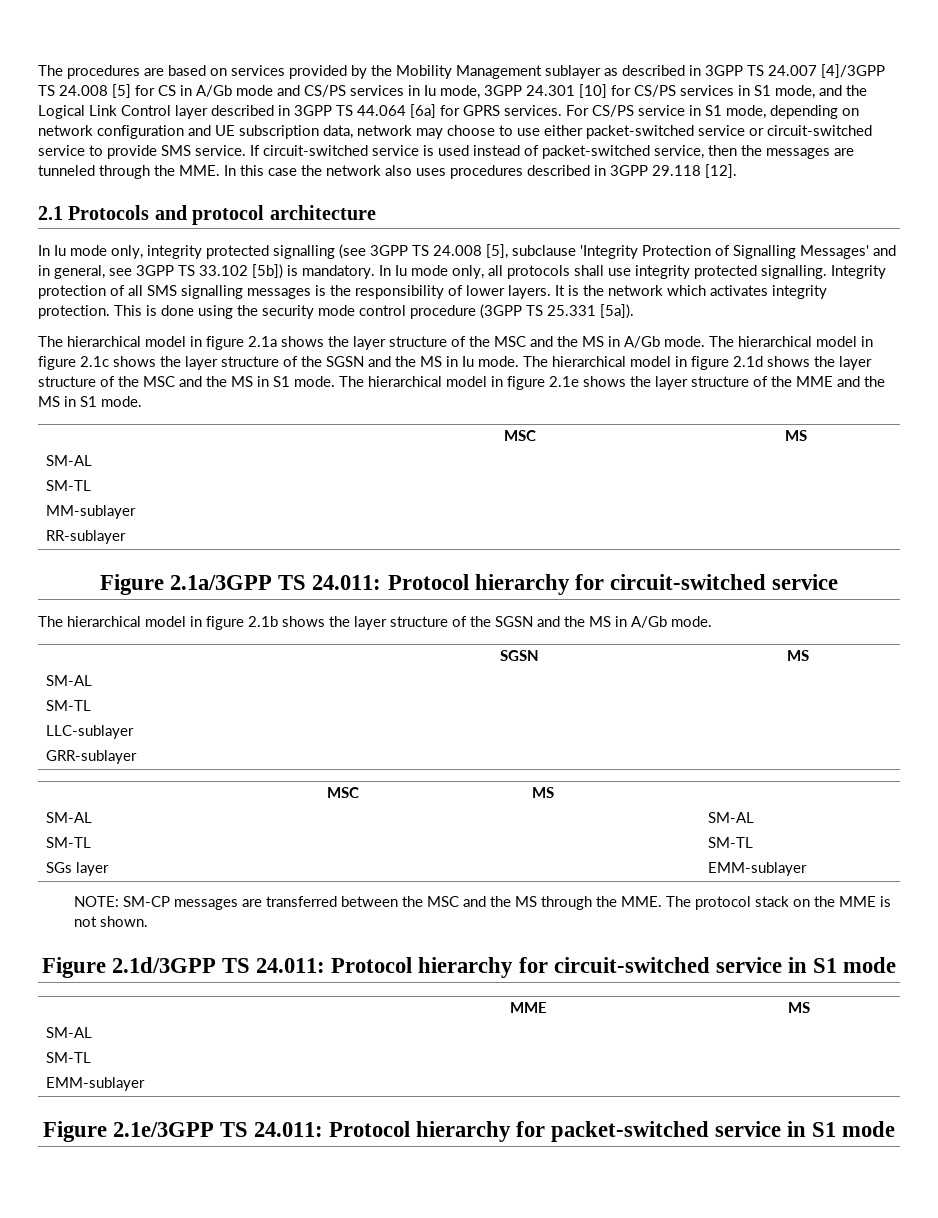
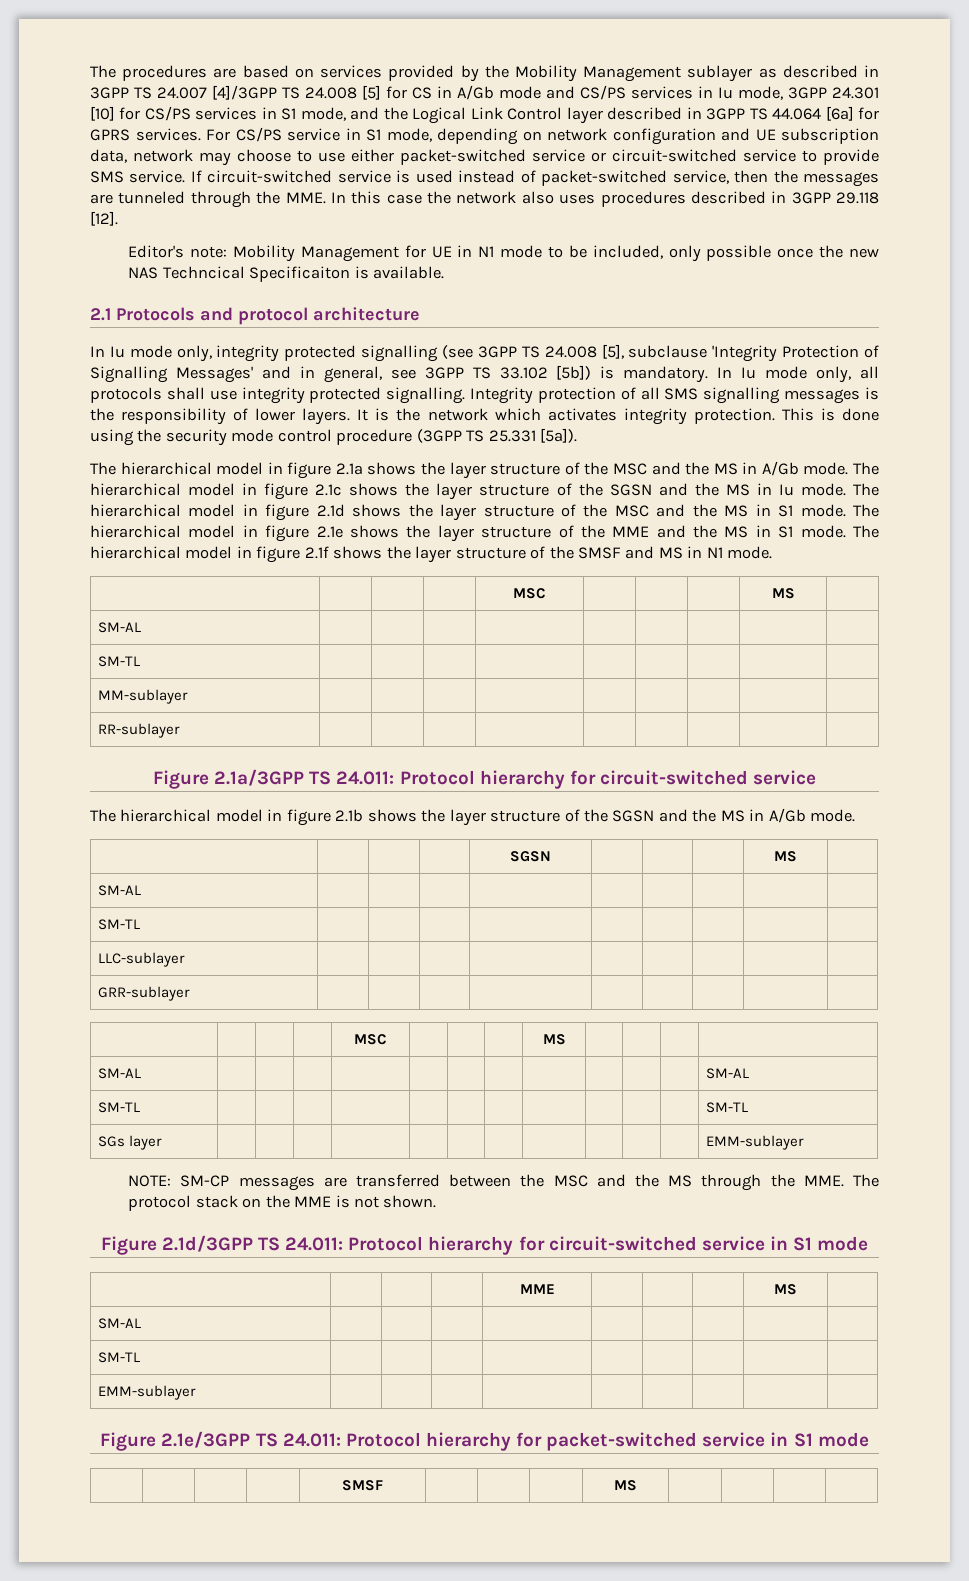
+ Editor's note: Mobility Management for UE in N1 mode to be included, only possible once the new NAS Techncical Specificaiton is available.
+ The hierarchical model in figure 2.1f shows the layer structure of the SMSF and MS in N1 mode.
+ | | | | SMSF | | | | MS | | | |

